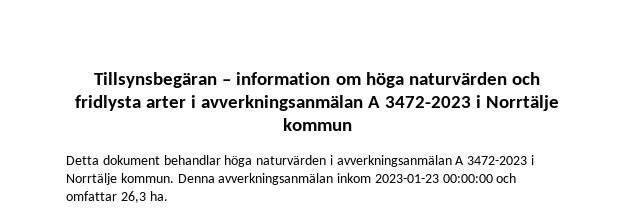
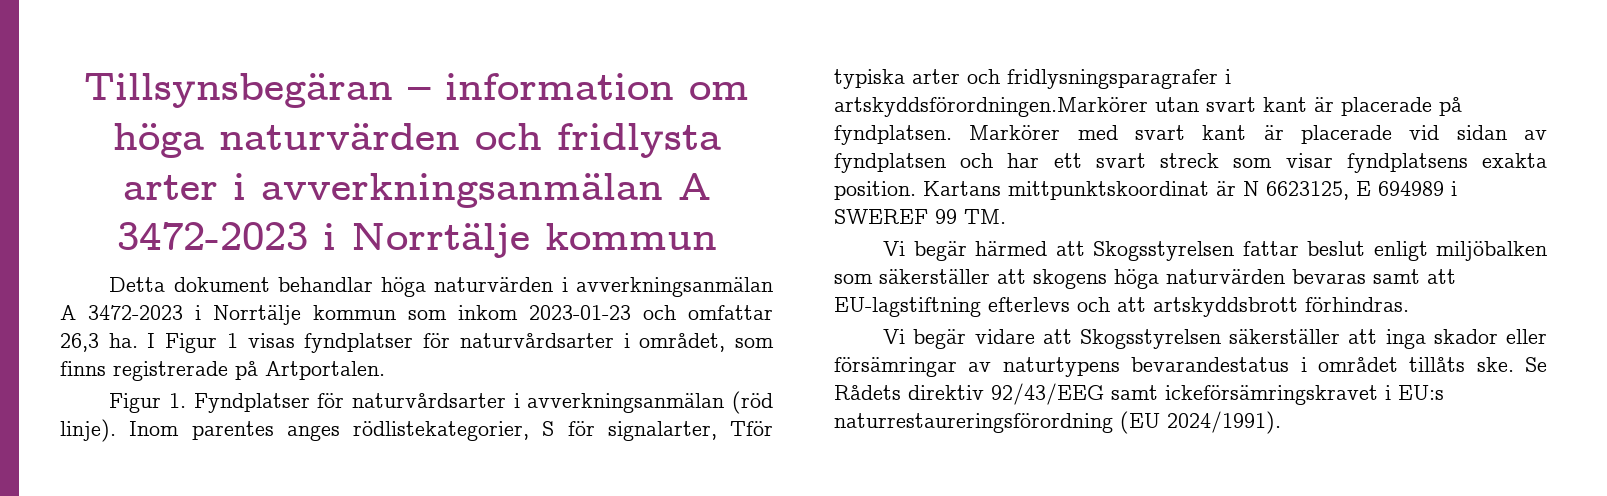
- Detta dokument behandlar höga naturvärden i avverkningsanmälan A 3472-2023 i Norrtälje kommun. Denna avverkningsanmälan inkom 2023-01-23 00:00:00 och omfattar 26,3 ha.
+ Detta dokument behandlar höga naturvärden i avverkningsanmälan A 3472-2023 i Norrtälje kommun som inkom 2023-01-23 och omfattar 26,3 ha.
+ I Figur 1 visas fyndplatser för naturvårdsarter i området, som finns registrerade på Artportalen.
+ Figur 1. Fyndplatser för naturvårdsarter i avverkningsanmälan (röd linje). Inom parentes anges rödlistekategorier, S för signalarter, Tför typiska arter och fridlysningsparagrafer i artskyddsförordningen.Markörer utan svart kant är placerade på fyndplatsen. Markörer med svart kant är placerade vid sidan av fyndplatsen och har ett svart streck som visar fyndplatsens exakta position. Kartans mittpunktskoordinat är N 6623125, E 694989 i SWEREF 99 TM.
+ Vi begär härmed att Skogsstyrelsen fattar beslut enligt miljöbalken som säkerställer att skogens höga naturvärden bevaras samt att EU-lagstiftning efterlevs och att artskyddsbrott förhindras.
+ Vi begär vidare att Skogsstyrelsen säkerställer att inga skador eller försämringar av naturtypens bevarandestatus i området tillåts ske. Se Rådets direktiv 92/43/EEG samt ickeförsämringskravet i EU:s naturrestaureringsförordning (EU 2024/1991).

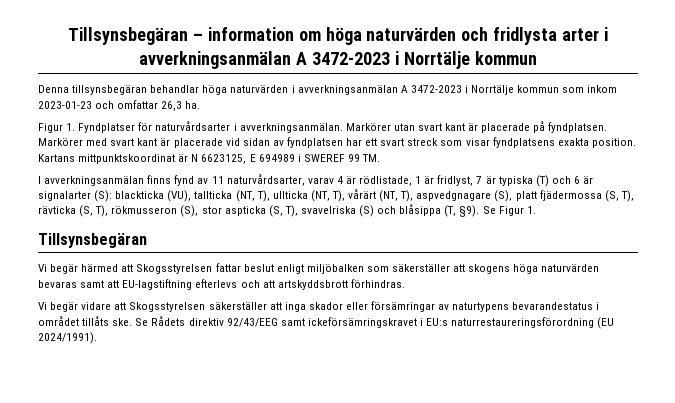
- Detta dokument behandlar höga naturvärden i avverkningsanmälan A 3472-2023 i Norrtälje kommun som inkom 2023-01-23 och omfattar 26,3 ha. I Figur 1 visas fyndplatser för naturvårdsarter i området, som finns registrerade på Artportalen.
+ Denna tillsynsbegäran behandlar höga naturvärden i avverkningsanmälan A 3472-2023 i Norrtälje kommun som inkom 2023-01-23 och omfattar 26,3 ha.
- Figur 1. Fyndplatser för naturvårdsarter i avverkningsanmälan (röd linje). Inom parentes anges rödlistekategorier, S för signalarter, Tför typiska arter och fridlysningsparagrafer i artskyddsförordningen.Markörer utan svart kant är placerade på fyndplatsen.
+ Figur 1. Fyndplatser för naturvårdsarter i avverkningsanmälan. Markörer utan svart kant är placerade på fyndplatsen.
- Markörer med svart kant är placerade vid sidan av fyndplatsen och har ett svart streck som visar fyndplatsens exakta position.
+ Markörer med svart kant är placerade vid sidan av fyndplatsen har ett svart streck som visar fyndplatsens exakta position.
+ I avverkningsanmälan finns fynd av 11 naturvårdsarter, varav 4 är rödlistade, 1 är fridlyst, 7 är typiska (T) och 6 är signalarter (S): blackticka (VU), tallticka (NT, T), ullticka (NT, T), vårärt (NT, T), aspvedgnagare (S), platt fjädermossa (S, T), rävticka (S, T), rökmusseron (S), stor aspticka (S, T), svavelriska (S) och blåsippa (T, §9). Se Figur 1.
+ Tillsynsbegäran

